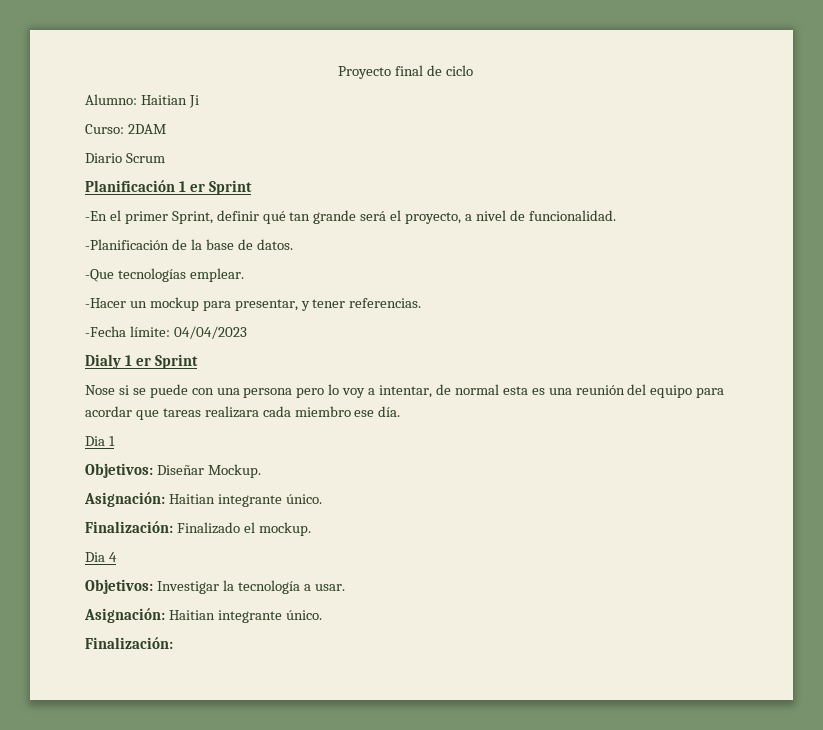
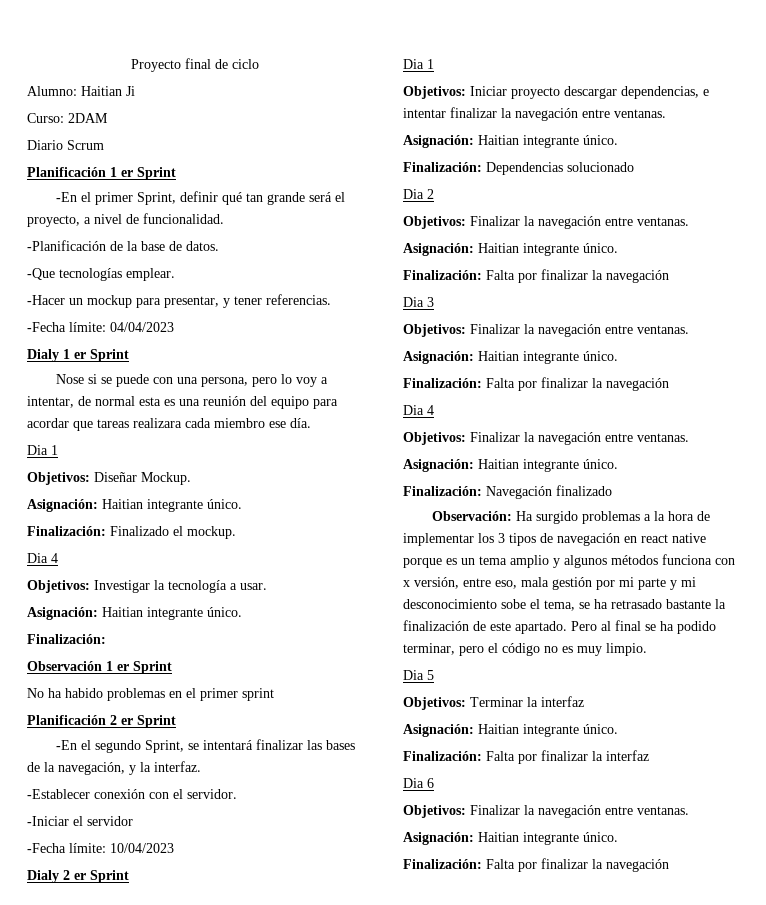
- Nose si se puede con una persona pero lo voy a intentar, de normal esta es una reunión del equipo para acordar que tareas realizara cada miembro ese día.
+ Nose si se puede con una persona, pero lo voy a intentar, de normal esta es una reunión del equipo para acordar que tareas realizara cada miembro ese día.
+ Observación 1 er Sprint
+ No ha habido problemas en el primer sprint
+ Planificación 2 er Sprint
+ -En el segundo Sprint, se intentará finalizar las bases de la navegación, y la interfaz.
+ -Establecer conexión con el servidor.
+ -Iniciar el servidor
+ -Fecha límite: 10/04/2023
+ Dialy 2 er Sprint
+ Dia 1
+ Objetivos: Iniciar proyecto descargar dependencias, e intentar finalizar la navegación entre ventanas.
+ Asignación: Haitian integrante único.
+ Finalización: Dependencias solucionado
+ Dia 2
+ Objetivos: Finalizar la navegación entre ventanas.
+ Asignación: Haitian integrante único.
+ Finalización: Falta por finalizar la navegación
+ Dia 3
+ Objetivos: Finalizar la navegación entre ventanas.
+ Asignación: Haitian integrante único.
+ Finalización: Falta por finalizar la navegación
+ Dia 4
+ Objetivos: Finalizar la navegación entre ventanas.
+ Asignación: Haitian integrante único.
+ Finalización: Navegación finalizado
+ Observación: Ha surgido problemas a la hora de implementar los 3 tipos de navegación en react native porque es un tema amplio y algunos métodos funciona con x versión, entre eso, mala gestión por mi parte y mi desconocimiento sobe el tema, se ha retrasado bastante la finalización de este apartado. Pero al final se ha podido terminar, pero el código no es muy limpio.
+ Dia 5
+ Objetivos: Terminar la interfaz
+ Asignación: Haitian integrante único.
+ Finalización: Falta por finalizar la interfaz
+ Dia 6
+ Objetivos: Finalizar la navegación entre ventanas.
+ Asignación: Haitian integrante único.
+ Finalización: Falta por finalizar la navegación

